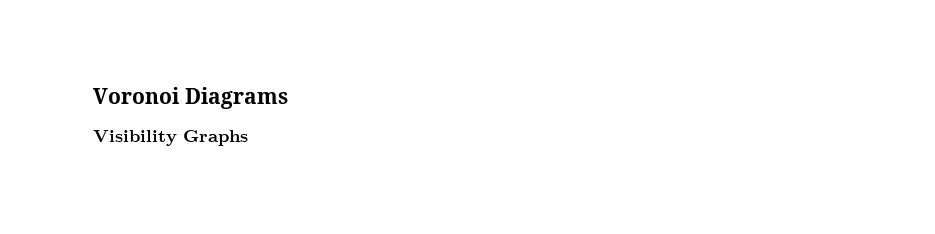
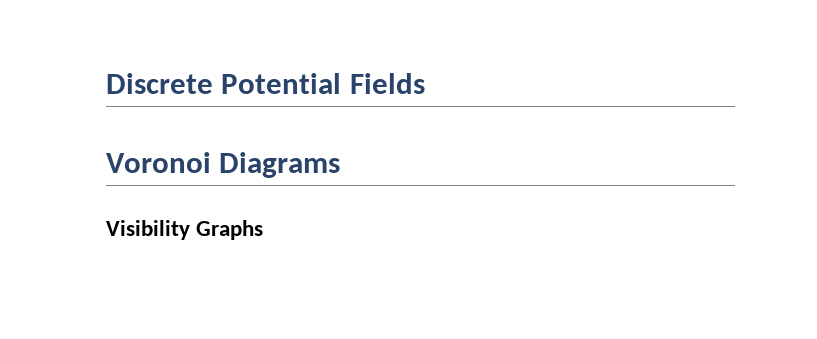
+ Discrete Potential Fields

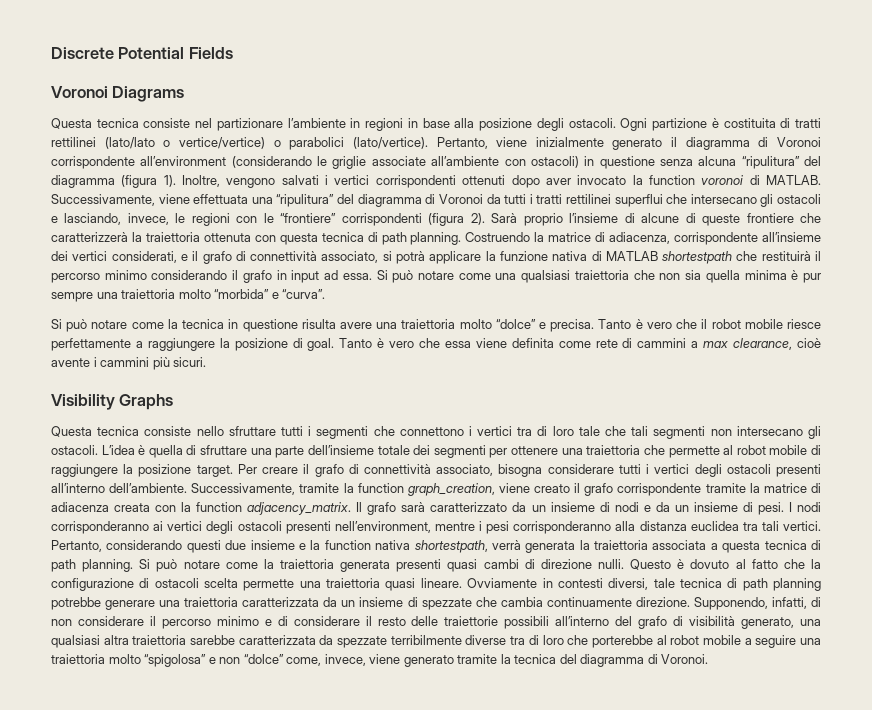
+ Questa tecnica consiste nel partizionare l’ambiente in regioni in base alla posizione degli ostacoli. Ogni partizione è costituita di tratti rettilinei (lato/lato o vertice/vertice) o parabolici (lato/vertice). Pertanto, viene inizialmente generato il diagramma di Voronoi corrispondente all’environment (considerando le griglie associate all’ambiente con ostacoli) in questione senza alcuna “ripulitura” del diagramma (figura 1). Inoltre, vengono salvati i vertici corrispondenti ottenuti dopo aver invocato la function voronoi di MATLAB. Successivamente, viene effettuata una “ripulitura” del diagramma di Voronoi da tutti i tratti rettilinei superflui che intersecano gli ostacoli e lasciando, invece, le regioni con le “frontiere” corrispondenti (figura 2). Sarà proprio l’insieme di alcune di queste frontiere che caratterizzerà la traiettoria ottenuta con questa tecnica di path planning. Costruendo la matrice di adiacenza, corrispondente all’insieme dei vertici considerati, e il grafo di connettività associato, si potrà applicare la funzione nativa di MATLAB shortestpath che restituirà il percorso minimo considerando il grafo in input ad essa. Si può notare come una qualsiasi traiettoria che non sia quella minima è pur sempre una traiettoria molto “morbida” e “curva”.
+ Si può notare come la tecnica in questione risulta avere una traiettoria molto “dolce” e precisa. Tanto è vero che il robot mobile riesce perfettamente a raggiungere la posizione di goal. Tanto è vero che essa viene definita come rete di cammini a max clearance, cioè avente i cammini più sicuri.
  Visibility Graphs
+ Questa tecnica consiste nello sfruttare tutti i segmenti che connettono i vertici tra di loro tale che tali segmenti non intersecano gli ostacoli. L’idea è quella di sfruttare una parte dell’insieme totale dei segmenti per ottenere una traiettoria che permette al robot mobile di raggiungere la posizione target. Per creare il grafo di connettività associato, bisogna considerare tutti i vertici degli ostacoli presenti all’interno dell’ambiente. Successivamente, tramite la function graph_creation, viene creato il grafo corrispondente tramite la matrice di adiacenza creata con la function adjacency_matrix. Il grafo sarà caratterizzato da un insieme di nodi e da un insieme di pesi. I nodi corrisponderanno ai vertici degli ostacoli presenti nell’environment, mentre i pesi corrisponderanno alla distanza euclidea tra tali vertici. Pertanto, considerando questi due insieme e la function nativa shortestpath, verrà generata la traiettoria associata a questa tecnica di path planning. Si può notare come la traiettoria generata presenti quasi cambi di direzione nulli. Questo è dovuto al fatto che la configurazione di ostacoli scelta permette una traiettoria quasi lineare. Ovviamente in contesti diversi, tale tecnica di path planning potrebbe generare una traiettoria caratterizzata da un insieme di spezzate che cambia continuamente direzione. Supponendo, infatti, di non considerare il percorso minimo e di considerare il resto delle traiettorie possibili all’interno del grafo di visibilità generato, una qualsiasi altra traiettoria sarebbe caratterizzata da spezzate terribilmente diverse tra di loro che porterebbe al robot mobile a seguire una traiettoria molto “spigolosa” e non “dolce” come, invece, viene generato tramite la tecnica del diagramma di Voronoi.

